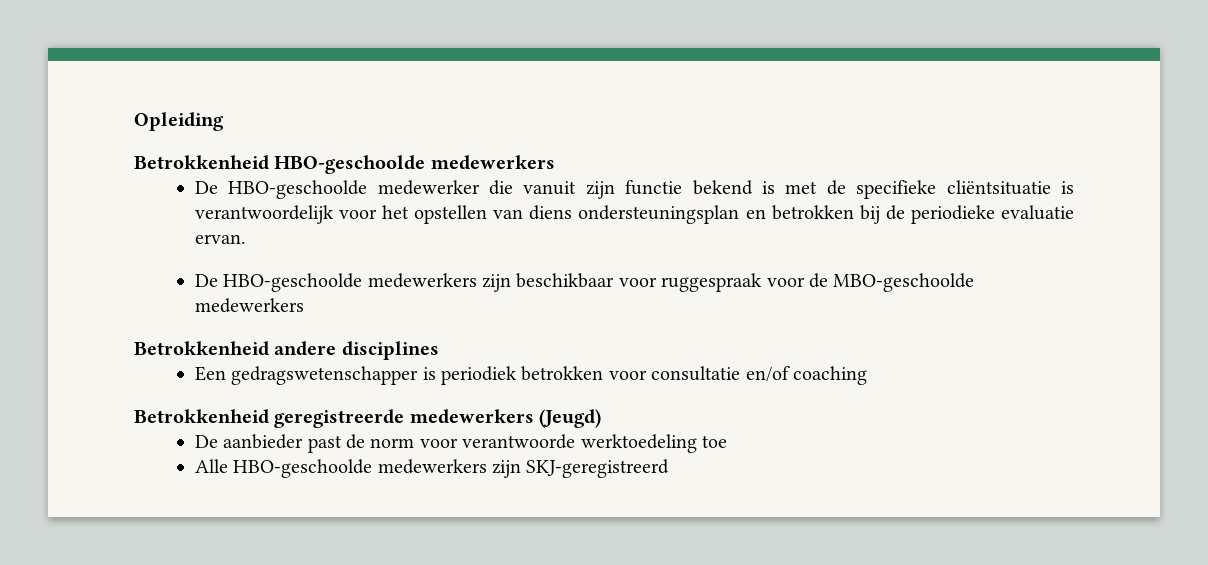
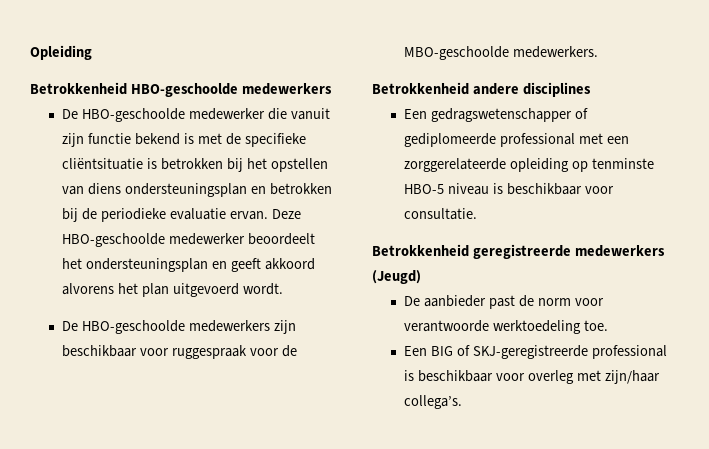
- De HBO-geschoolde medewerker die vanuit zijn functie bekend is met de specifieke cliëntsituatie is verantwoordelijk voor het opstellen van diens ondersteuningsplan en betrokken bij de periodieke evaluatie ervan.
+ De HBO-geschoolde medewerker die vanuit zijn functie bekend is met de specifieke cliëntsituatie is betrokken bij het opstellen van diens ondersteuningsplan en betrokken bij de periodieke evaluatie ervan. Deze HBO-geschoolde medewerker beoordeelt het ondersteuningsplan en geeft akkoord alvorens het plan uitgevoerd wordt.
- De HBO-geschoolde medewerkers zijn beschikbaar voor ruggespraak voor de MBO-geschoolde medewerkers
+ De HBO-geschoolde medewerkers zijn beschikbaar voor ruggespraak voor de MBO-geschoolde medewerkers.
- Een gedragswetenschapper is periodiek betrokken voor consultatie en/of coaching
+ Een gedragswetenschapper of gediplomeerde professional met een zorggerelateerde opleiding op tenminste HBO-5 niveau is beschikbaar voor consultatie.
- De aanbieder past de norm voor verantwoorde werktoedeling toe
- Alle HBO-geschoolde medewerkers zijn SKJ-geregistreerd
+ De aanbieder past de norm voor verantwoorde werktoedeling toe.
+ Een BIG of SKJ-geregistreerde professional is beschikbaar voor overleg met zijn/haar collega’s.

